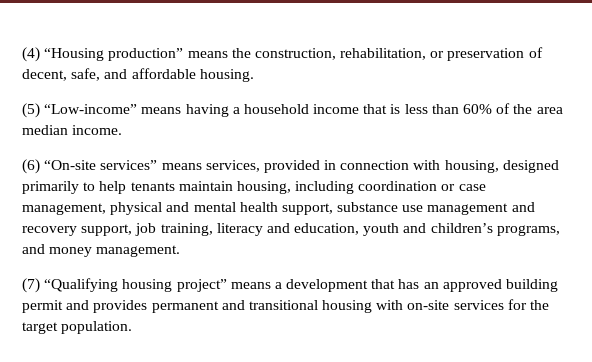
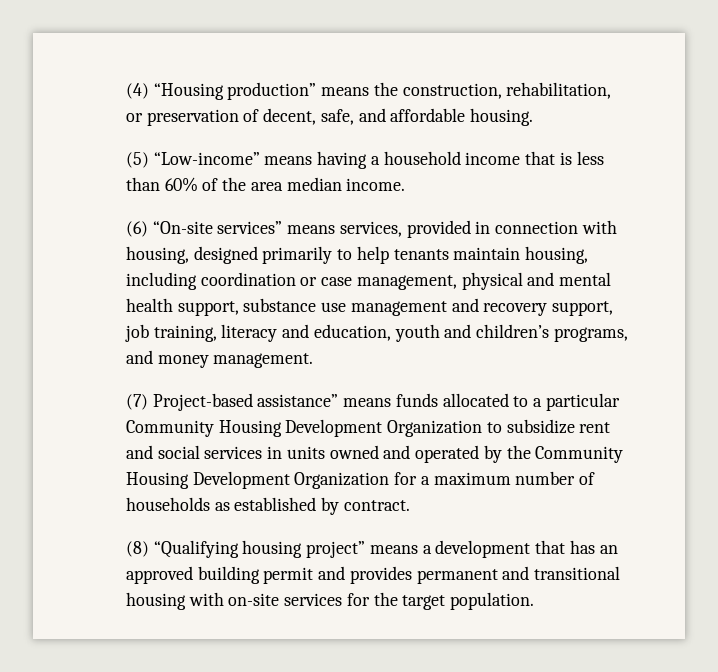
- (7) “Qualifying housing project” means a development that has an approved building permit and provides permanent and transitional housing with on-site services for the target population.
+ (7) Project-based assistance” means funds allocated to a particular Community Housing Development Organization to subsidize rent and social services in units owned and operated by the Community Housing Development Organization for a maximum number of households as established by contract.
+ (8) “Qualifying housing project” means a development that has an approved building permit and provides permanent and transitional housing with on-site services for the target population.

